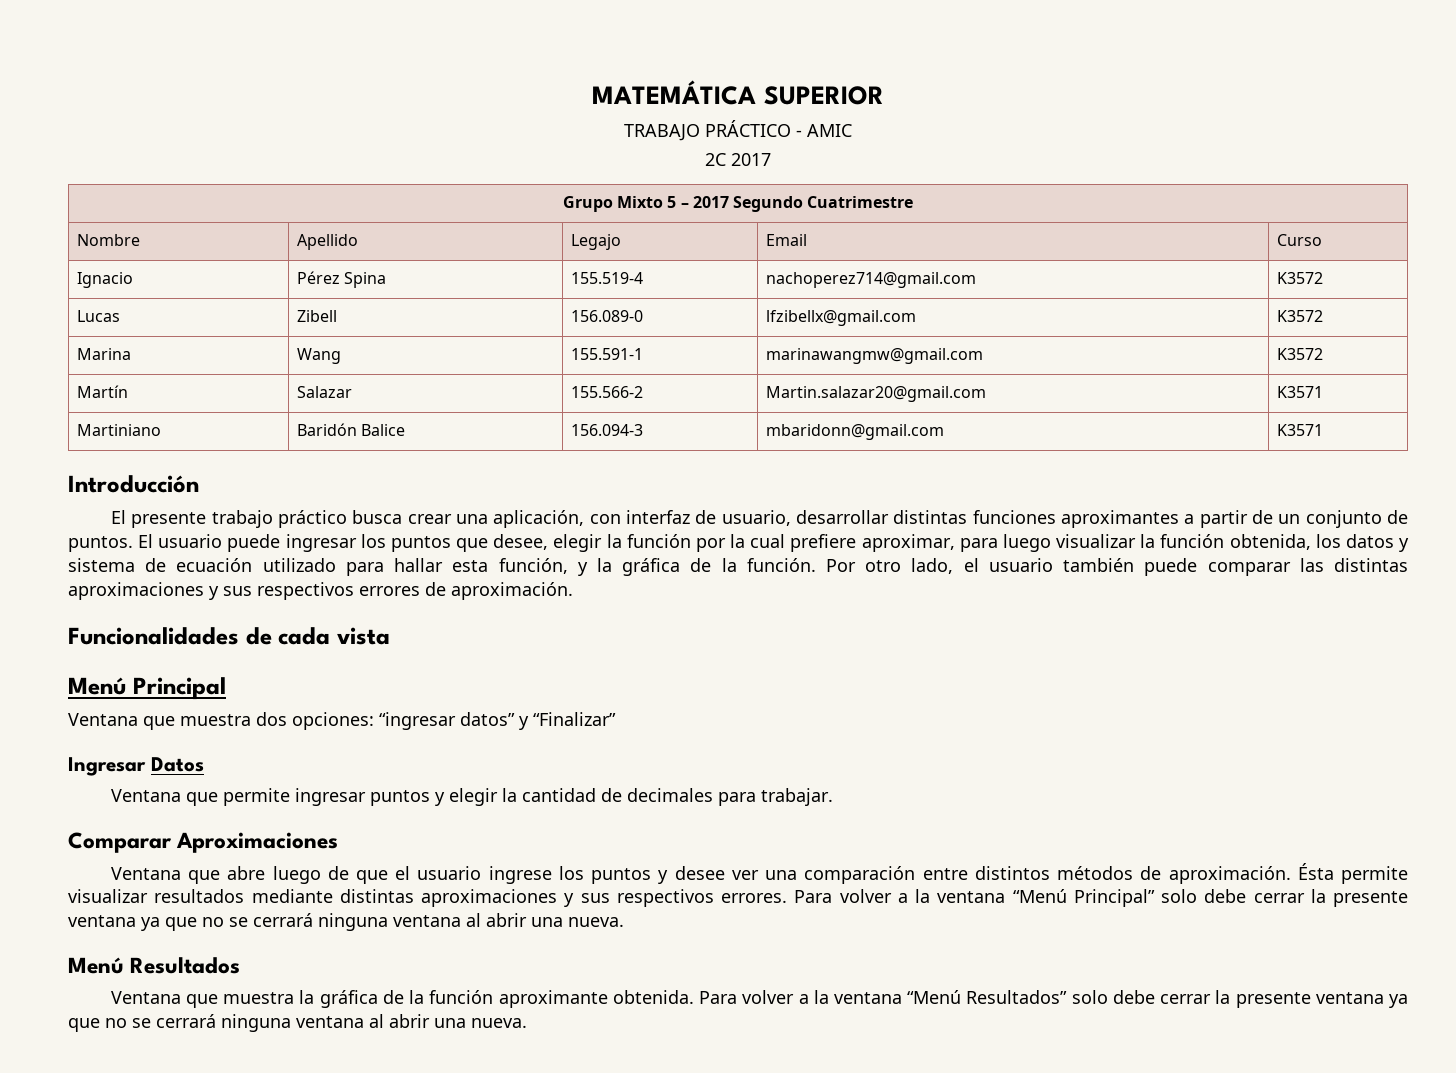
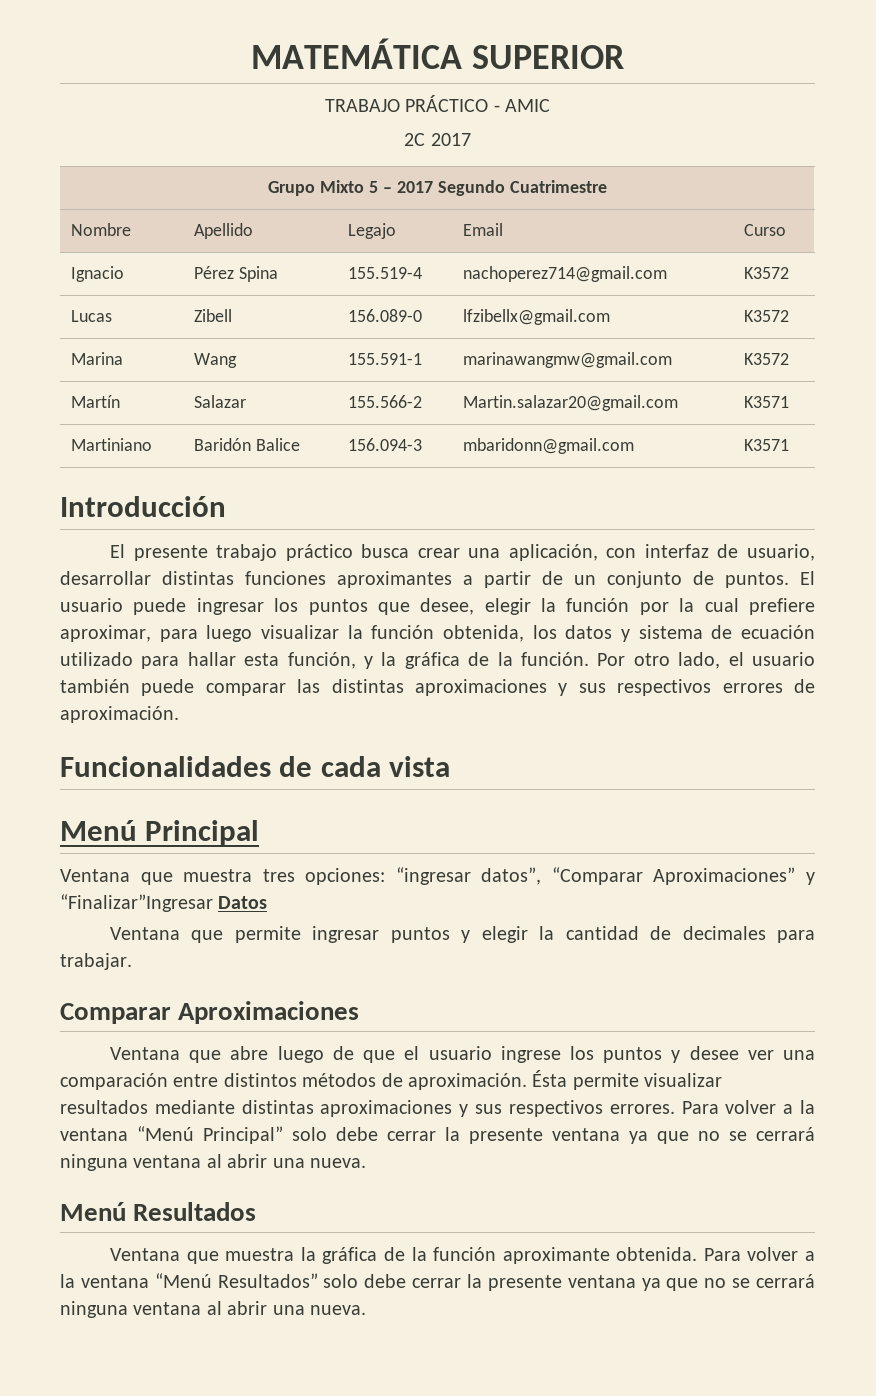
- Ventana que muestra dos opciones: “ingresar datos” y “Finalizar”
- Ingresar Datos
+ Ventana que muestra tres opciones: “ingresar datos”, “Comparar Aproximaciones” y “Finalizar”Ingresar Datos

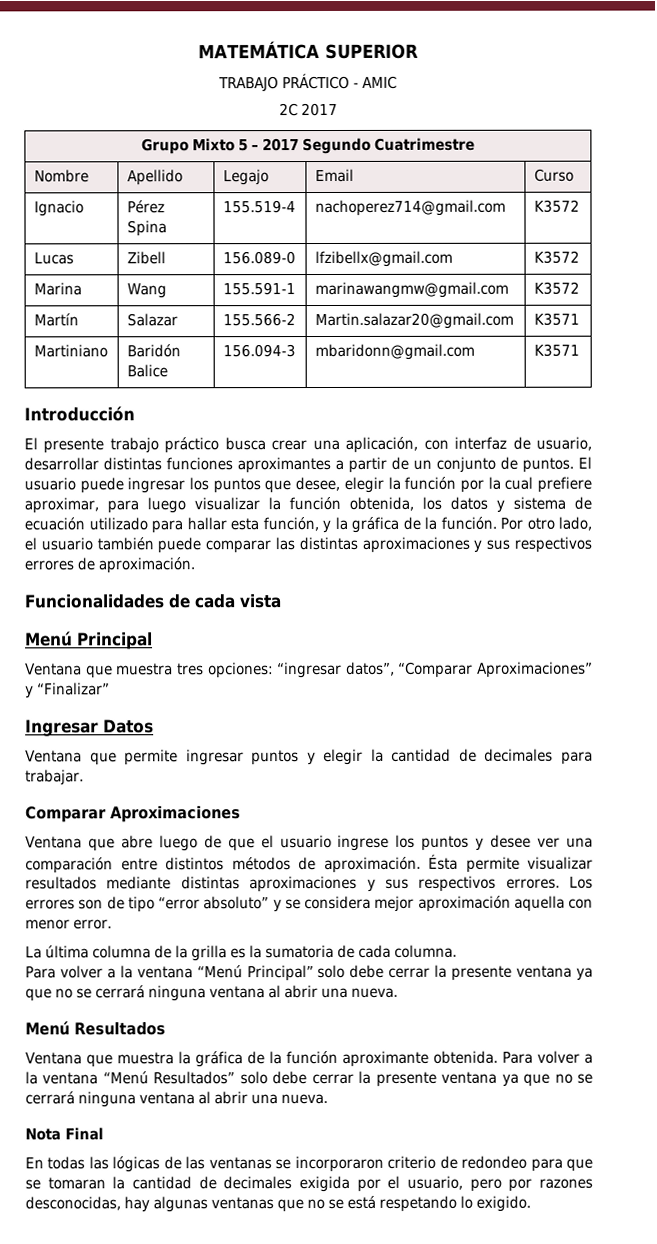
- Ventana que muestra tres opciones: “ingresar datos”, “Comparar Aproximaciones” y “Finalizar”Ingresar Datos
+ Ventana que muestra tres opciones: “ingresar datos”, “Comparar Aproximaciones” y “Finalizar”
+ Ingresar Datos
- Ésta permite visualizar resultados mediante distintas aproximaciones y sus respectivos errores. Para volver a la ventana “Menú Principal” solo debe cerrar la presente ventana ya que no se cerrará ninguna ventana al abrir una nueva.
+ Ésta permite visualizar resultados mediante distintas aproximaciones y sus respectivos errores. Los errores son de tipo “error absoluto” y se considera mejor aproximación aquella con menor error.
+ La última columna de la grilla es la sumatoria de cada columna.
+ Para volver a la ventana “Menú Principal” solo debe cerrar la presente ventana ya que no se cerrará ninguna ventana al abrir una nueva.
+ Nota Final
+ En todas las lógicas de las ventanas se incorporaron criterio de redondeo para que se tomaran la cantidad de decimales exigida por el usuario, pero por razones desconocidas, hay algunas ventanas que no se está respetando lo exigido.

